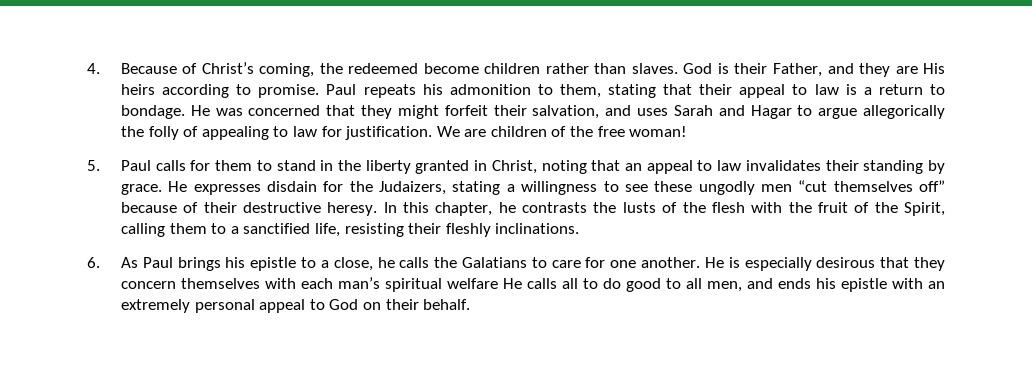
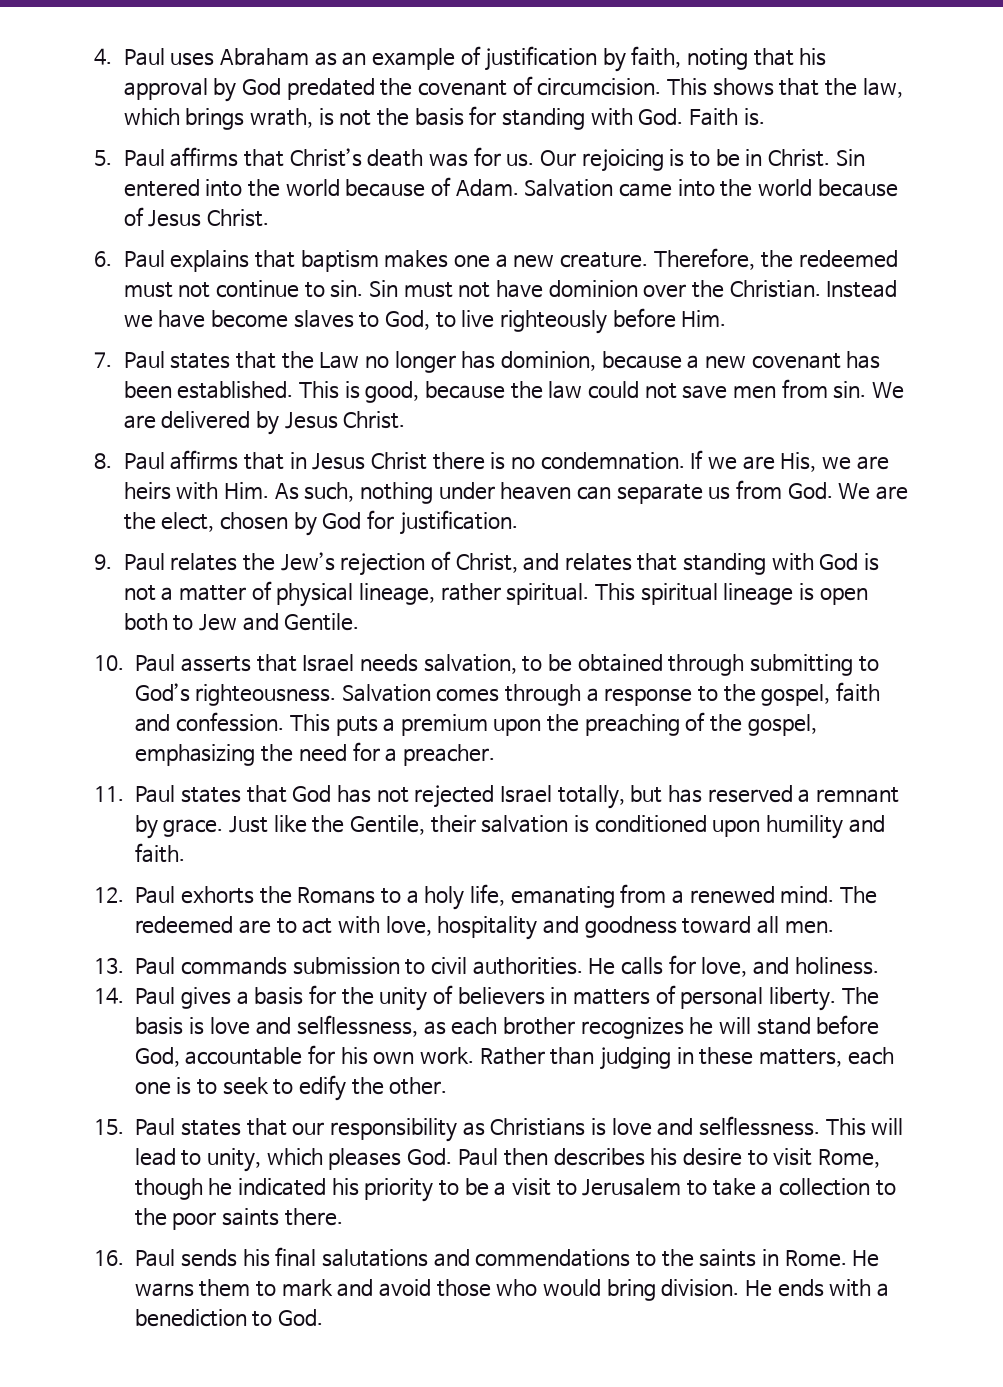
- 4. Because of Christ’s coming, the redeemed become children rather than slaves. God is their Father, and they are His heirs according to promise. Paul repeats his admonition to them, stating that their appeal to law is a return to bondage. He was concerned that they might forfeit their salvation, and uses Sarah and Hagar to argue allegorically the folly of appealing to law for justification. We are children of the free woman!
- 5. Paul calls for them to stand in the liberty granted in Christ, noting that an appeal to law invalidates their standing by grace. He expresses disdain for the Judaizers, stating a willingness to see these ungodly men “cut themselves off” because of their destructive heresy. In this chapter, he contrasts the lusts of the flesh with the fruit of the Spirit, calling them to a sanctified life, resisting their fleshly inclinations.
- 6. As Paul brings his epistle to a close, he calls the Galatians to care for one another. He is especially desirous that they concern themselves with each man’s spiritual welfare He calls all to do good to all men, and ends his epistle with an extremely personal appeal to God on their behalf.
+ 4. Paul uses Abraham as an example of justification by faith, noting that his approval by God predated the covenant of circumcision. This shows that the law, which brings wrath, is not the basis for standing with God. Faith is.
+ 5. Paul affirms that Christ’s death was for us. Our rejoicing is to be in Christ. Sin entered into the world because of Adam. Salvation came into the world because of Jesus Christ.
+ 6. Paul explains that baptism makes one a new creature. Therefore, the redeemed must not continue to sin. Sin must not have dominion over the Christian. Instead we have become slaves to God, to live righteously before Him.
+ 7. Paul states that the Law no longer has dominion, because a new covenant has been established. This is good, because the law could not save men from sin. We are delivered by Jesus Christ.
+ 8. Paul affirms that in Jesus Christ there is no condemnation. If we are His, we are heirs with Him. As such, nothing under heaven can separate us from God. We are the elect, chosen by God for justification.
+ 9. Paul relates the Jew’s rejection of Christ, and relates that standing with God is not a matter of physical lineage, rather spiritual. This spiritual lineage is open both to Jew and Gentile.
+ 10. Paul asserts that Israel needs salvation, to be obtained through submitting to God’s righteousness. Salvation comes through a response to the gospel, faith and confession. This puts a premium upon the preaching of the gospel, emphasizing the need for a preacher.
+ 11. Paul states that God has not rejected Israel totally, but has reserved a remnant by grace. Just like the Gentile, their salvation is conditioned upon humility and faith.
+ 12. Paul exhorts the Romans to a holy life, emanating from a renewed mind. The redeemed are to act with love, hospitality and goodness toward all men.
+ 13. Paul commands submission to civil authorities. He calls for love, and holiness.
+ 14. Paul gives a basis for the unity of believers in matters of personal liberty. The basis is love and selflessness, as each brother recognizes he will stand before God, accountable for his own work. Rather than judging in these matters, each one is to seek to edify the other.
+ 15. Paul states that our responsibility as Christians is love and selflessness. This will lead to unity, which pleases God. Paul then describes his desire to visit Rome, though he indicated his priority to be a visit to Jerusalem to take a collection to the poor saints there.
+ 16. Paul sends his final salutations and commendations to the saints in Rome. He warns them to mark and avoid those who would bring division. He ends with a benediction to God.

